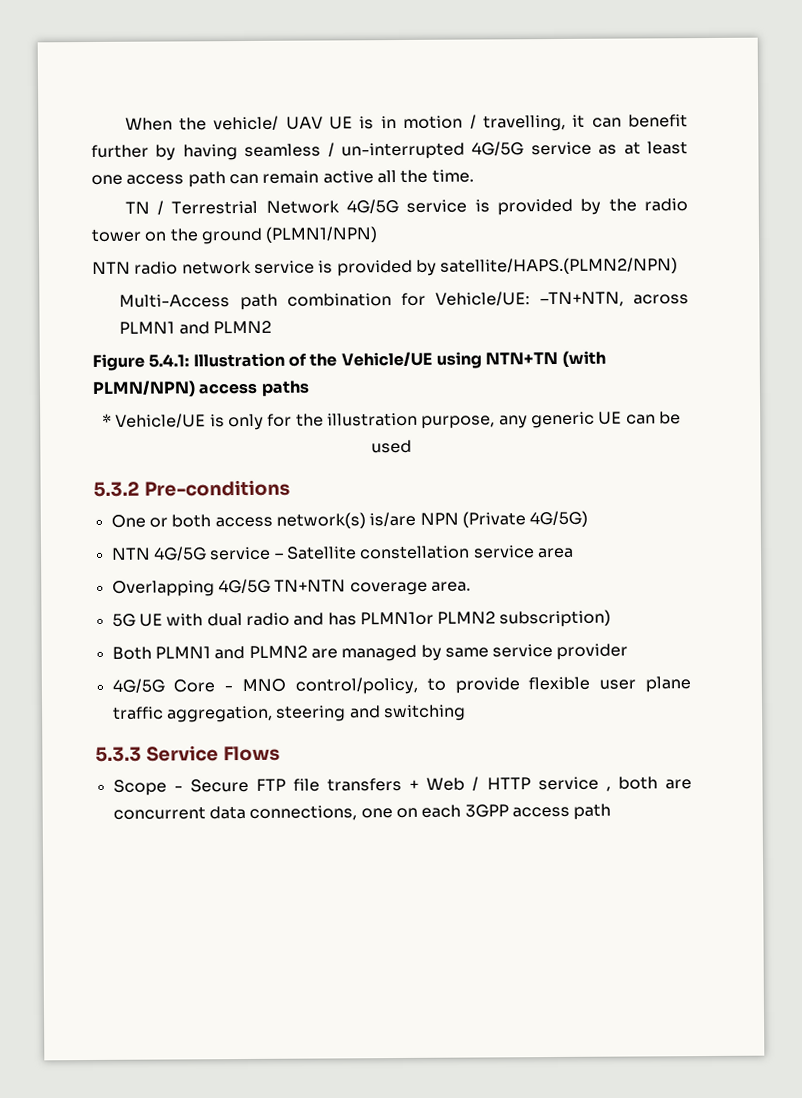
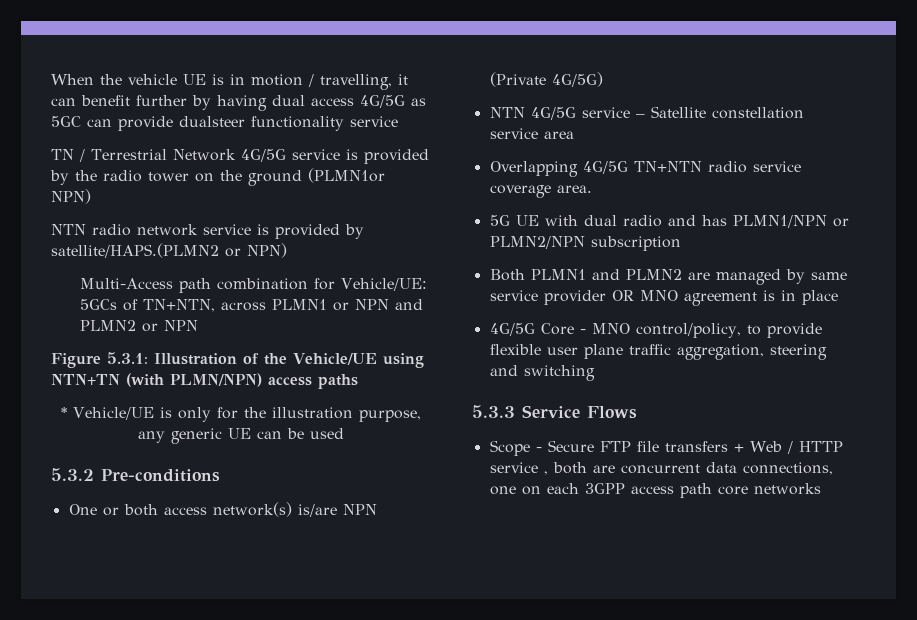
- When the vehicle/ UAV UE is in motion / travelling, it can benefit further by having seamless / un-interrupted 4G/5G service as at least one access path can remain active all the time.
+ When the vehicle UE is in motion / travelling, it can benefit further by having dual access 4G/5G as 5GC can provide dualsteer functionality service
- TN / Terrestrial Network 4G/5G service is provided by the radio tower on the ground (PLMN1/NPN)
+ TN / Terrestrial Network 4G/5G service is provided by the radio tower on the ground (PLMN1or NPN)
- NTN radio network service is provided by satellite/HAPS.(PLMN2/NPN)
+ NTN radio network service is provided by satellite/HAPS.(PLMN2 or NPN)
- Multi-Access path combination for Vehicle/UE: –TN+NTN, across PLMN1 and PLMN2
+ Multi-Access path combination for Vehicle/UE: 5GCs of TN+NTN, across PLMN1 or NPN and PLMN2 or NPN
- Figure 5.4.1: Illustration of the Vehicle/UE using NTN+TN (with PLMN/NPN) access paths
+ Figure 5.3.1: Illustration of the Vehicle/UE using NTN+TN (with PLMN/NPN) access paths
- Overlapping 4G/5G TN+NTN coverage area.
+ Overlapping 4G/5G TN+NTN radio service coverage area.
- 5G UE with dual radio and has PLMN1or PLMN2 subscription)
+ 5G UE with dual radio and has PLMN1/NPN or PLMN2/NPN subscription
- Both PLMN1 and PLMN2 are managed by same service provider
+ Both PLMN1 and PLMN2 are managed by same service provider OR MNO agreement is in place
- Scope - Secure FTP file transfers + Web / HTTP service , both are concurrent data connections, one on each 3GPP access path
+ Scope - Secure FTP file transfers + Web / HTTP service , both are concurrent data connections, one on each 3GPP access path core networks

